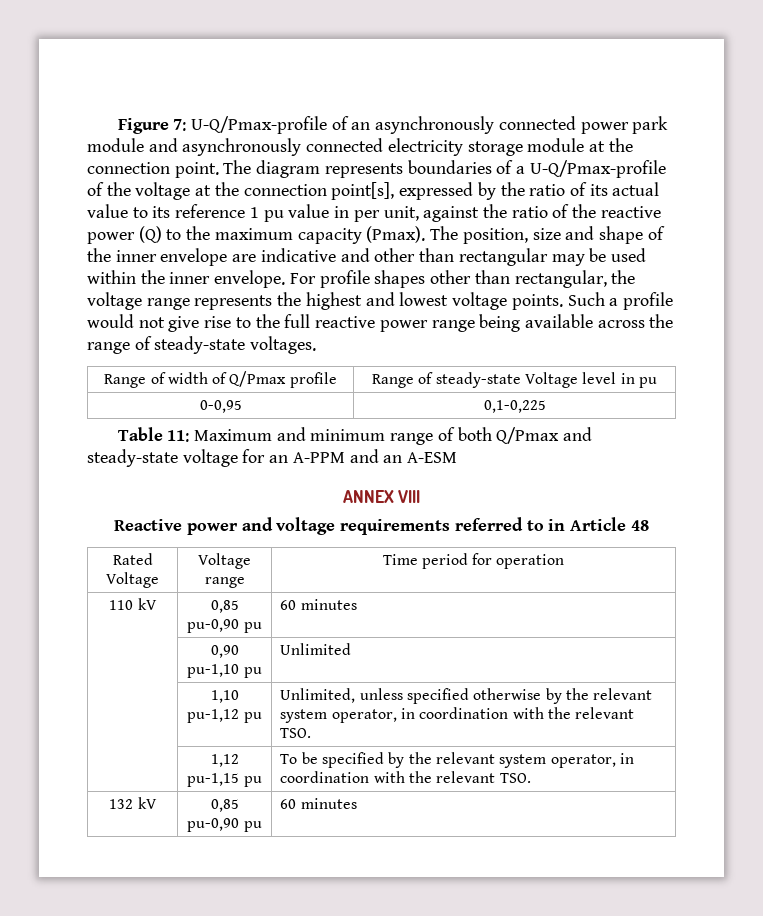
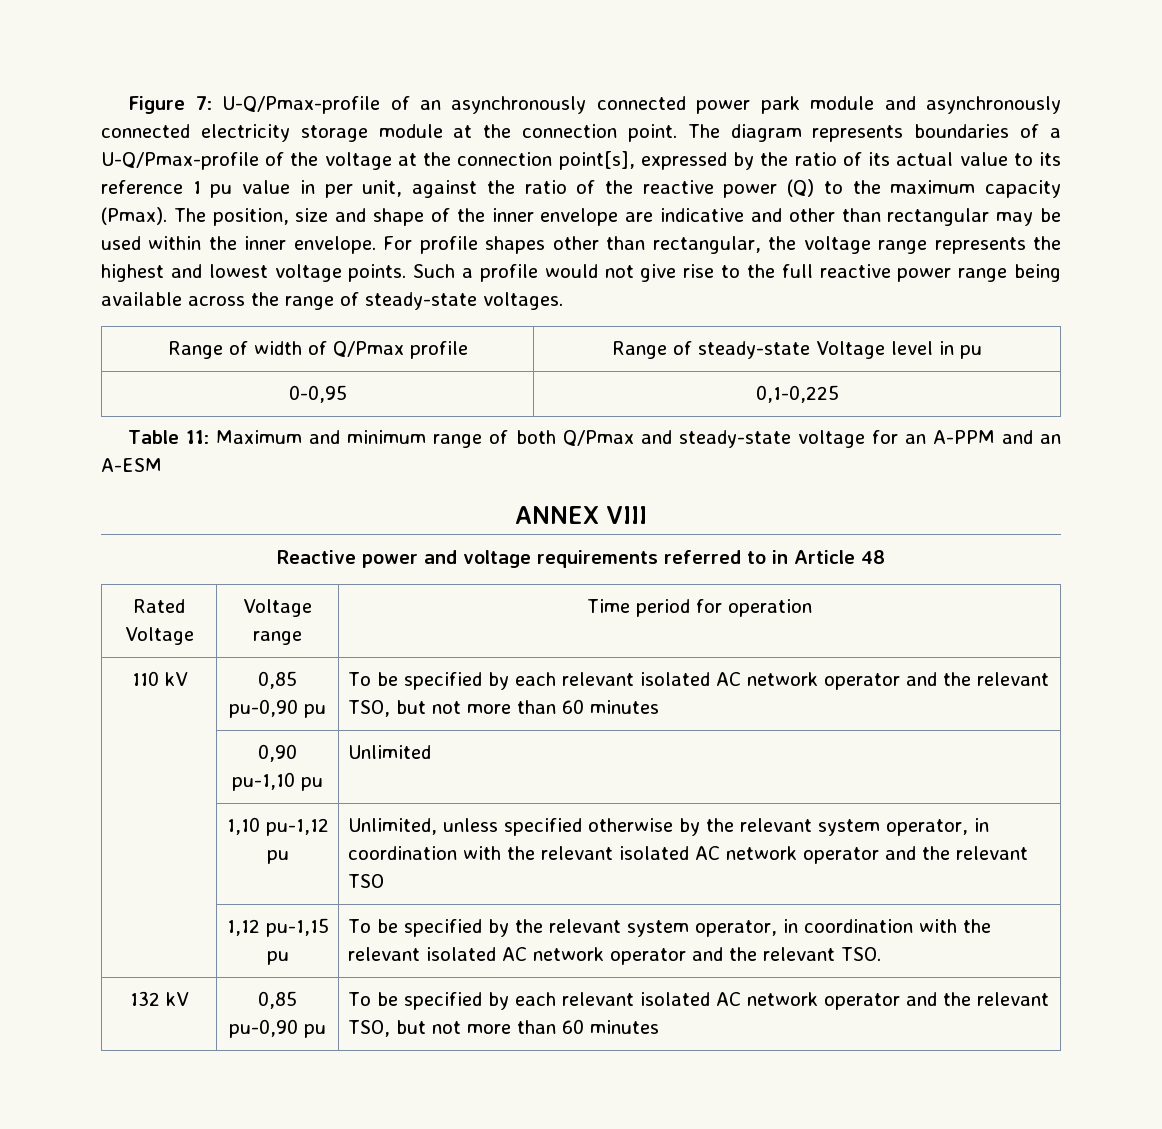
- 110 kV | 0,85 pu-0,90 pu | 60 minutes
+ 110 kV | 0,85 pu-0,90 pu | To be specified by each relevant isolated AC network operator and the relevant TSO, but not more than 60 minutes
- | 1,10 pu-1,12 pu | Unlimited, unless specified otherwise by the relevant system operator, in coordination with the relevant TSO.
+ | 1,10 pu-1,12 pu | Unlimited, unless specified otherwise by the relevant system operator, in coordination with the relevant isolated AC network operator and the relevant TSO
- | 1,12 pu-1,15 pu | To be specified by the relevant system operator, in coordination with the relevant TSO.
+ | 1,12 pu-1,15 pu | To be specified by the relevant system operator, in coordination with the relevant isolated AC network operator and the relevant TSO.
- 132 kV | 0,85 pu-0,90 pu | 60 minutes
+ 132 kV | 0,85 pu-0,90 pu | To be specified by each relevant isolated AC network operator and the relevant TSO, but not more than 60 minutes

